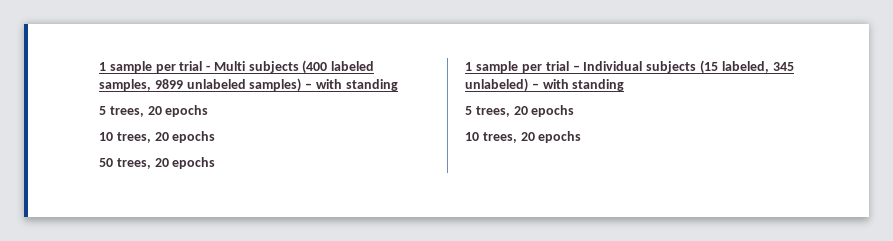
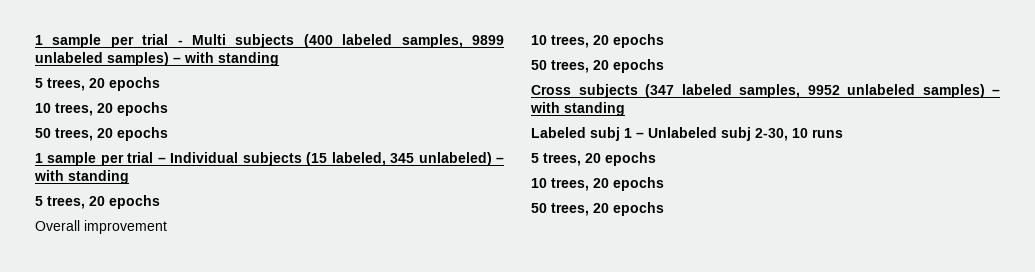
  1 sample per trial – Individual subjects (15 labeled, 345 unlabeled) – with standing
  5 trees, 20 epochs
+ Overall improvement
  10 trees, 20 epochs
+ 50 trees, 20 epochs
+ Cross subjects (347 labeled samples, 9952 unlabeled samples) – with standing
+ Labeled subj 1 – Unlabeled subj 2-30, 10 runs
+ 5 trees, 20 epochs
+ 10 trees, 20 epochs
+ 50 trees, 20 epochs

